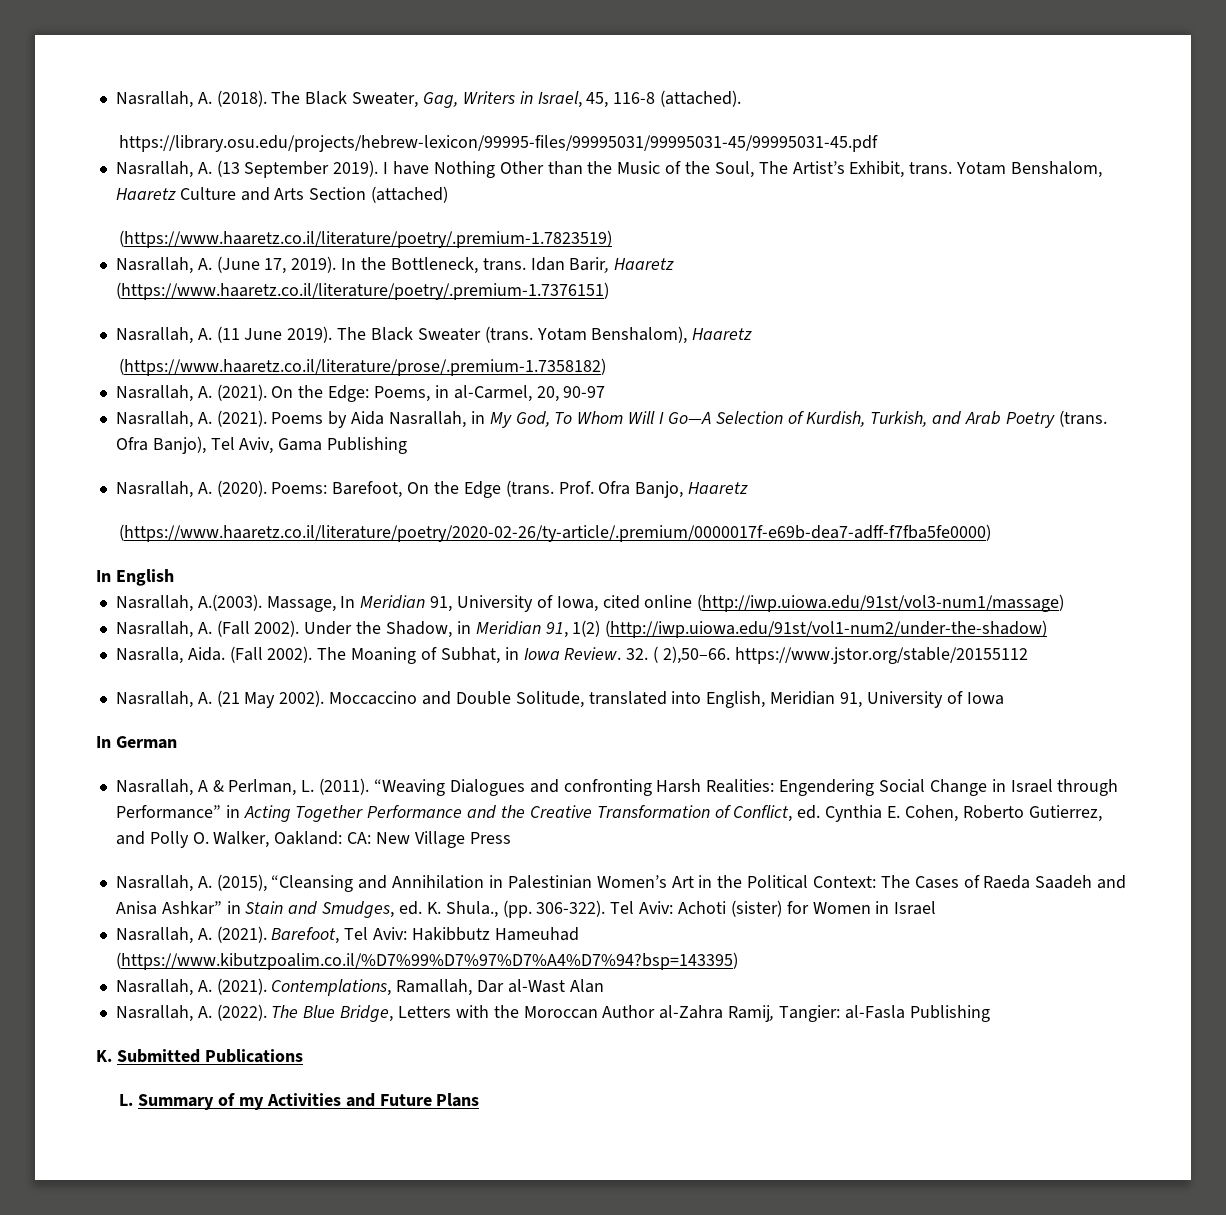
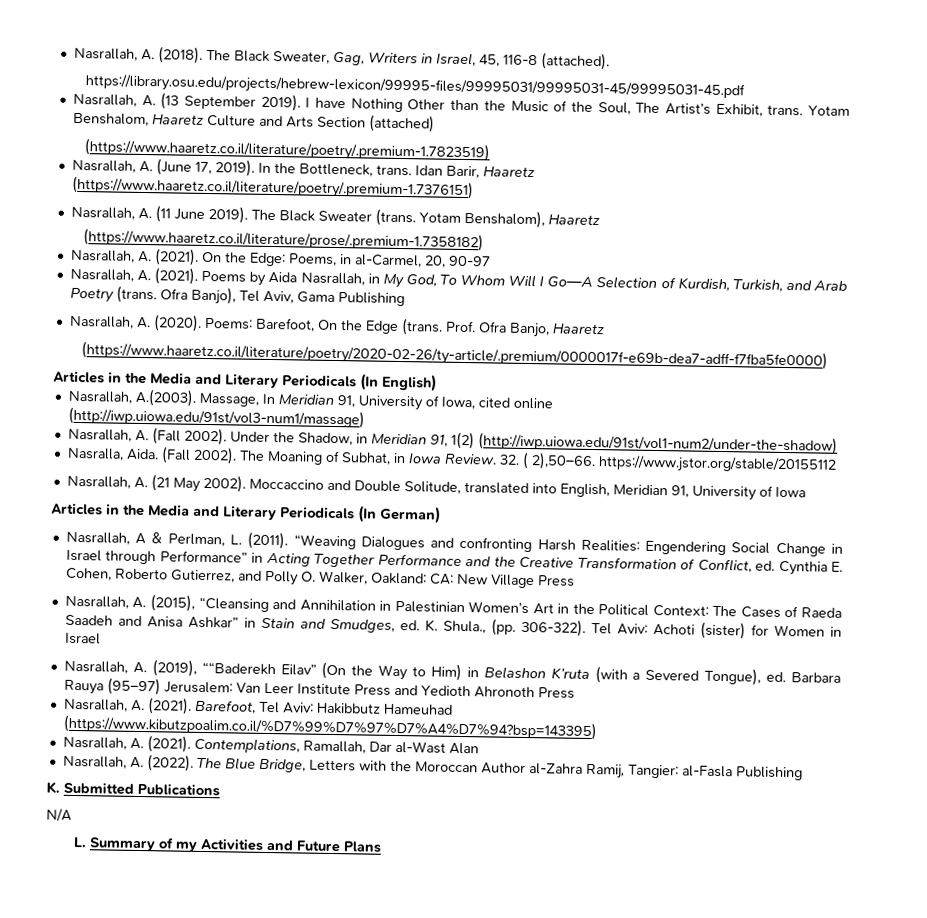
- In English
+ Articles in the Media and Literary Periodicals (In English)
- In German
+ Articles in the Media and Literary Periodicals (In German)
+ Nasrallah, A. (2019), ““Baderekh Eilav” (On the Way to Him) in Belashon K’ruta (with a Severed Tongue), ed. Barbara Rauya (95–97) Jerusalem: Van Leer Institute Press and Yedioth Ahronoth Press
+ N/A

